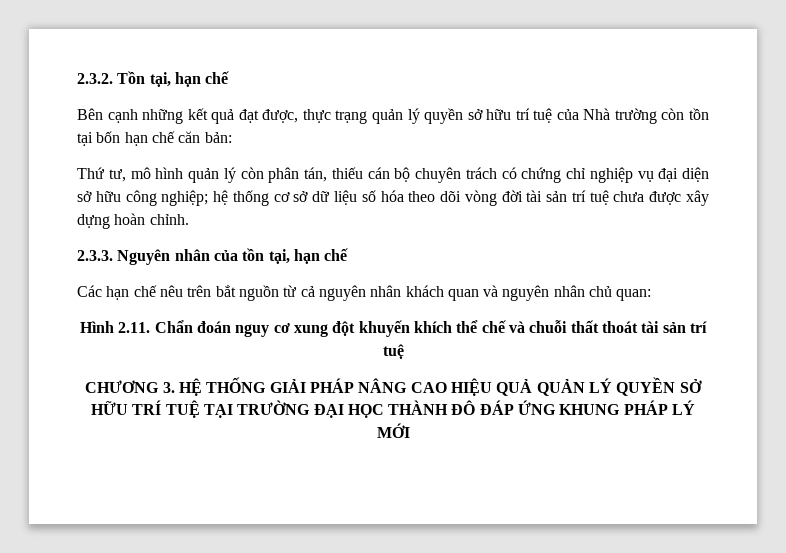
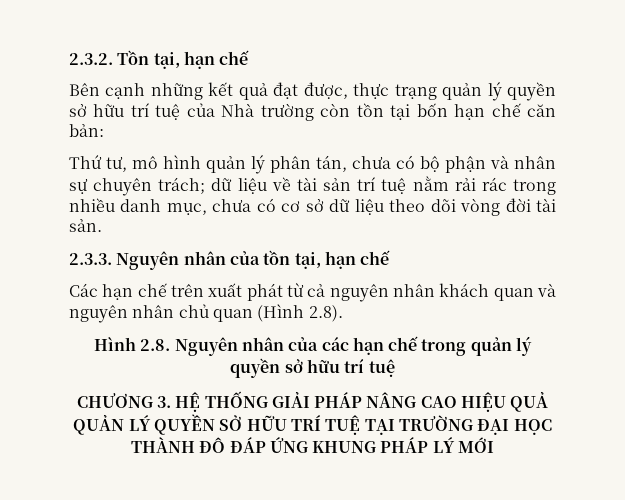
- Thứ tư, mô hình quản lý còn phân tán, thiếu cán bộ chuyên trách có chứng chỉ nghiệp vụ đại diện sở hữu công nghiệp; hệ thống cơ sở dữ liệu số hóa theo dõi vòng đời tài sản trí tuệ chưa được xây dựng hoàn chỉnh.
+ Thứ tư, mô hình quản lý phân tán, chưa có bộ phận và nhân sự chuyên trách; dữ liệu về tài sản trí tuệ nằm rải rác trong nhiều danh mục, chưa có cơ sở dữ liệu theo dõi vòng đời tài sản.
- Các hạn chế nêu trên bắt nguồn từ cả nguyên nhân khách quan và nguyên nhân chủ quan:
- Hình 2.11. Chẩn đoán nguy cơ xung đột khuyến khích thể chế và chuỗi thất thoát tài sản trí tuệ
+ Các hạn chế trên xuất phát từ cả nguyên nhân khách quan và nguyên nhân chủ quan (Hình 2.8).
+ Hình 2.8. Nguyên nhân của các hạn chế trong quản lý quyền sở hữu trí tuệ

